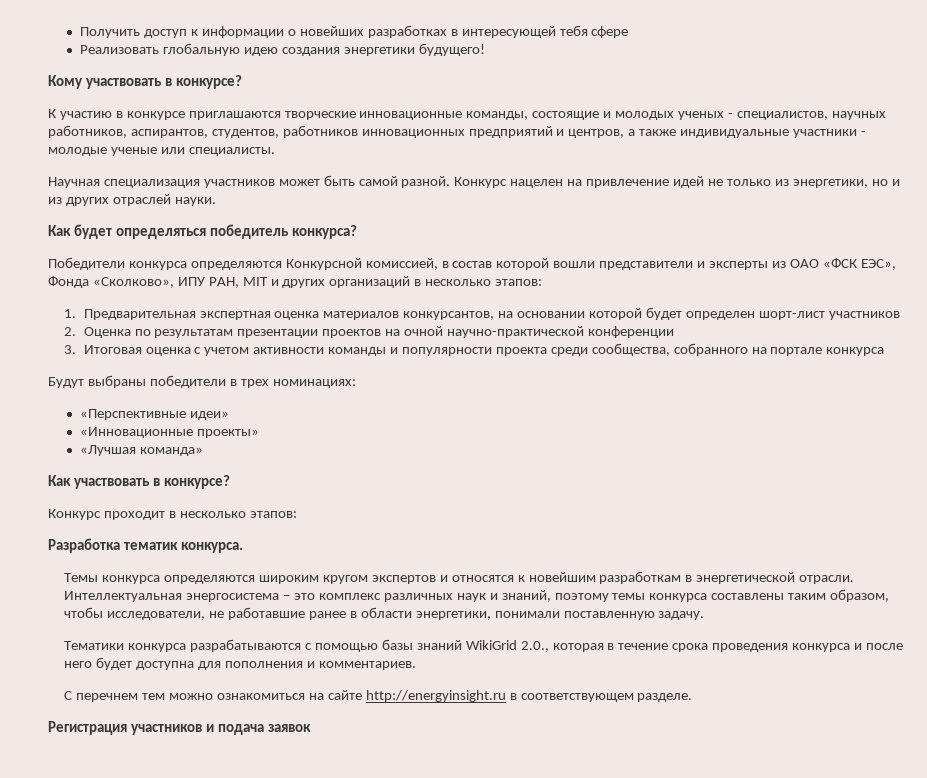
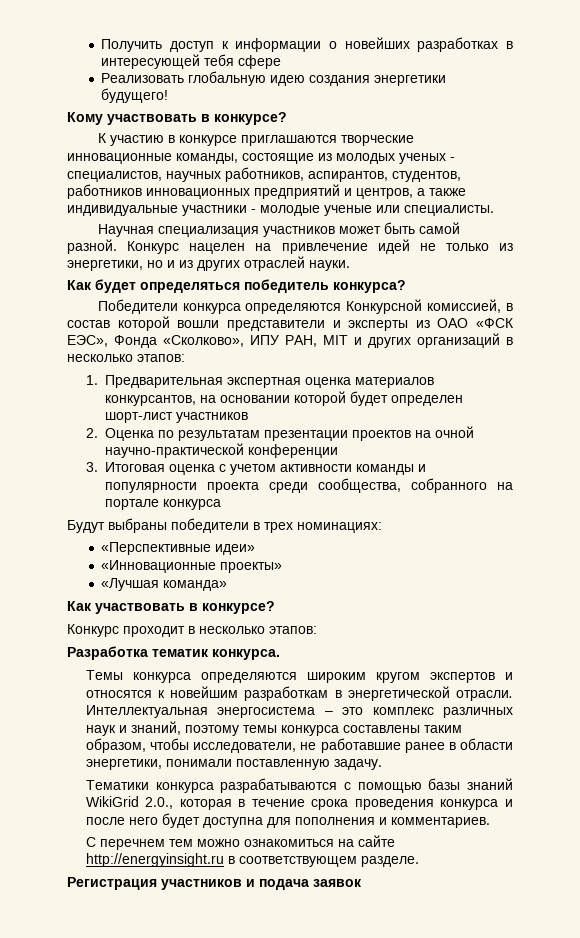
- К участию в конкурсе приглашаются творческие инновационные команды, состоящие и молодых ученых - специалистов, научных работников, аспирантов, студентов, работников инновационных предприятий и центров, а также индивидуальные участники - молодые ученые или специалисты.
+ К участию в конкурсе приглашаются творческие инновационные команды, состоящие из молодых ученых - специалистов, научных работников, аспирантов, студентов, работников инновационных предприятий и центров, а также индивидуальные участники - молодые ученые или специалисты.

